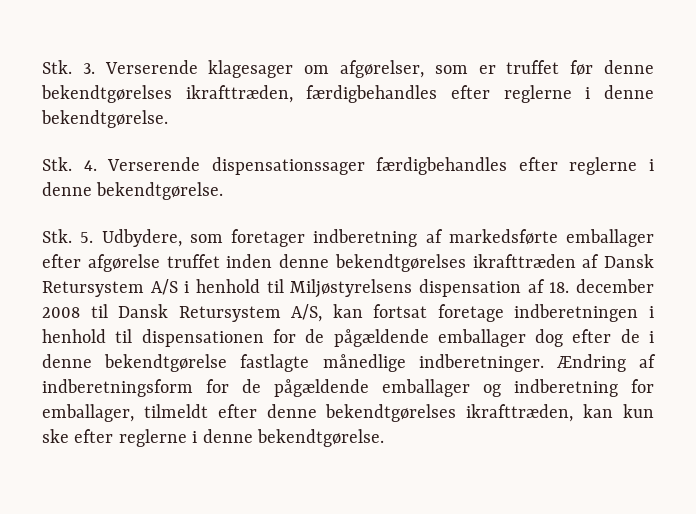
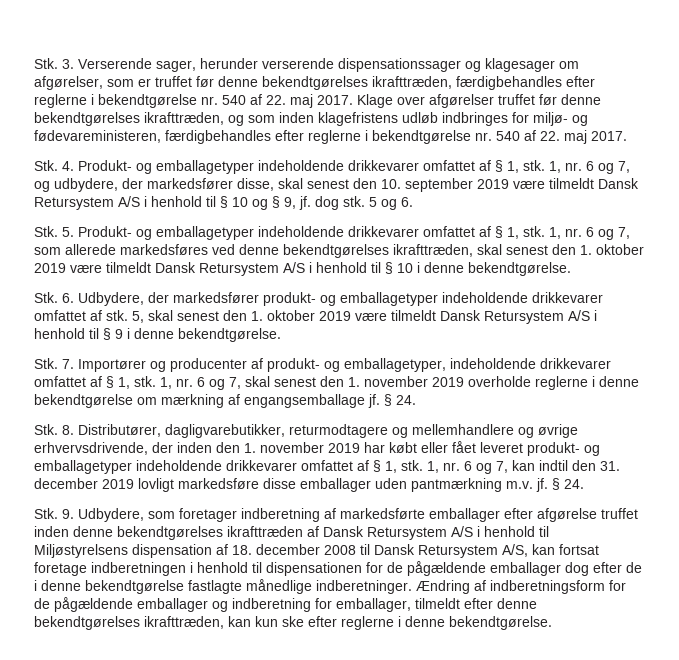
- Stk. 3. Verserende klagesager om afgørelser, som er truffet før denne bekendtgørelses ikrafttræden, færdigbehandles efter reglerne i denne bekendtgørelse.
- Stk. 4. Verserende dispensationssager færdigbehandles efter reglerne i denne bekendtgørelse.
- Stk. 5. Udbydere, som foretager indberetning af markedsførte emballager efter afgørelse truffet inden denne bekendtgørelses ikrafttræden af Dansk Retursystem A/S i henhold til Miljøstyrelsens dispensation af 18. december 2008 til Dansk Retursystem A/S, kan fortsat foretage indberetningen i henhold til dispensationen for de pågældende emballager dog efter de i denne bekendtgørelse fastlagte månedlige indberetninger.
+ Stk. 3. Verserende sager, herunder verserende dispensationssager og klagesager om afgørelser, som er truffet før denne bekendtgørelses ikrafttræden, færdigbehandles efter reglerne i bekendtgørelse nr. 540 af 22. maj 2017. Klage over afgørelser truffet før denne bekendtgørelses ikrafttræden, og som inden klagefristens udløb indbringes for miljø- og fødevareministeren, færdigbehandles efter reglerne i bekendtgørelse nr. 540 af 22. maj 2017.
+ Stk. 4. Produkt- og emballagetyper indeholdende drikkevarer omfattet af § 1, stk. 1, nr. 6 og 7, og udbydere, der markedsfører disse, skal senest den 10. september 2019 være tilmeldt Dansk Retursystem A/S i henhold til § 10 og § 9, jf. dog stk. 5 og 6.
+ Stk. 5. Produkt- og emballagetyper indeholdende drikkevarer omfattet af § 1, stk. 1, nr. 6 og 7, som allerede markedsføres ved denne bekendtgørelses ikrafttræden, skal senest den 1. oktober 2019 være tilmeldt Dansk Retursystem A/S i henhold til § 10 i denne bekendtgørelse.
+ Stk. 6. Udbydere, der markedsfører produkt- og emballagetyper indeholdende drikkevarer omfattet af stk. 5, skal senest den 1. oktober 2019 være tilmeldt Dansk Retursystem A/S i henhold til § 9 i denne bekendtgørelse.
+ Stk. 7. Importører og producenter af produkt- og emballagetyper, indeholdende drikkevarer omfattet af § 1, stk. 1, nr. 6 og 7, skal senest den 1. november 2019 overholde reglerne i denne bekendtgørelse om mærkning af engangsemballage jf. § 24.
+ Stk. 8. Distributører, dagligvarebutikker, returmodtagere og mellemhandlere og øvrige erhvervsdrivende, der inden den 1. november 2019 har købt eller fået leveret produkt- og emballagetyper indeholdende drikkevarer omfattet af § 1, stk. 1, nr. 6 og 7, kan indtil den 31. december 2019 lovligt markedsføre disse emballager uden pantmærkning m.v. jf. § 24.
+ Stk. 9. Udbydere, som foretager indberetning af markedsførte emballager efter afgørelse truffet inden denne bekendtgørelses ikrafttræden af Dansk Retursystem A/S i henhold til Miljøstyrelsens dispensation af 18. december 2008 til Dansk Retursystem A/S, kan fortsat foretage indberetningen i henhold til dispensationen for de pågældende emballager dog efter de i denne bekendtgørelse fastlagte månedlige indberetninger.

